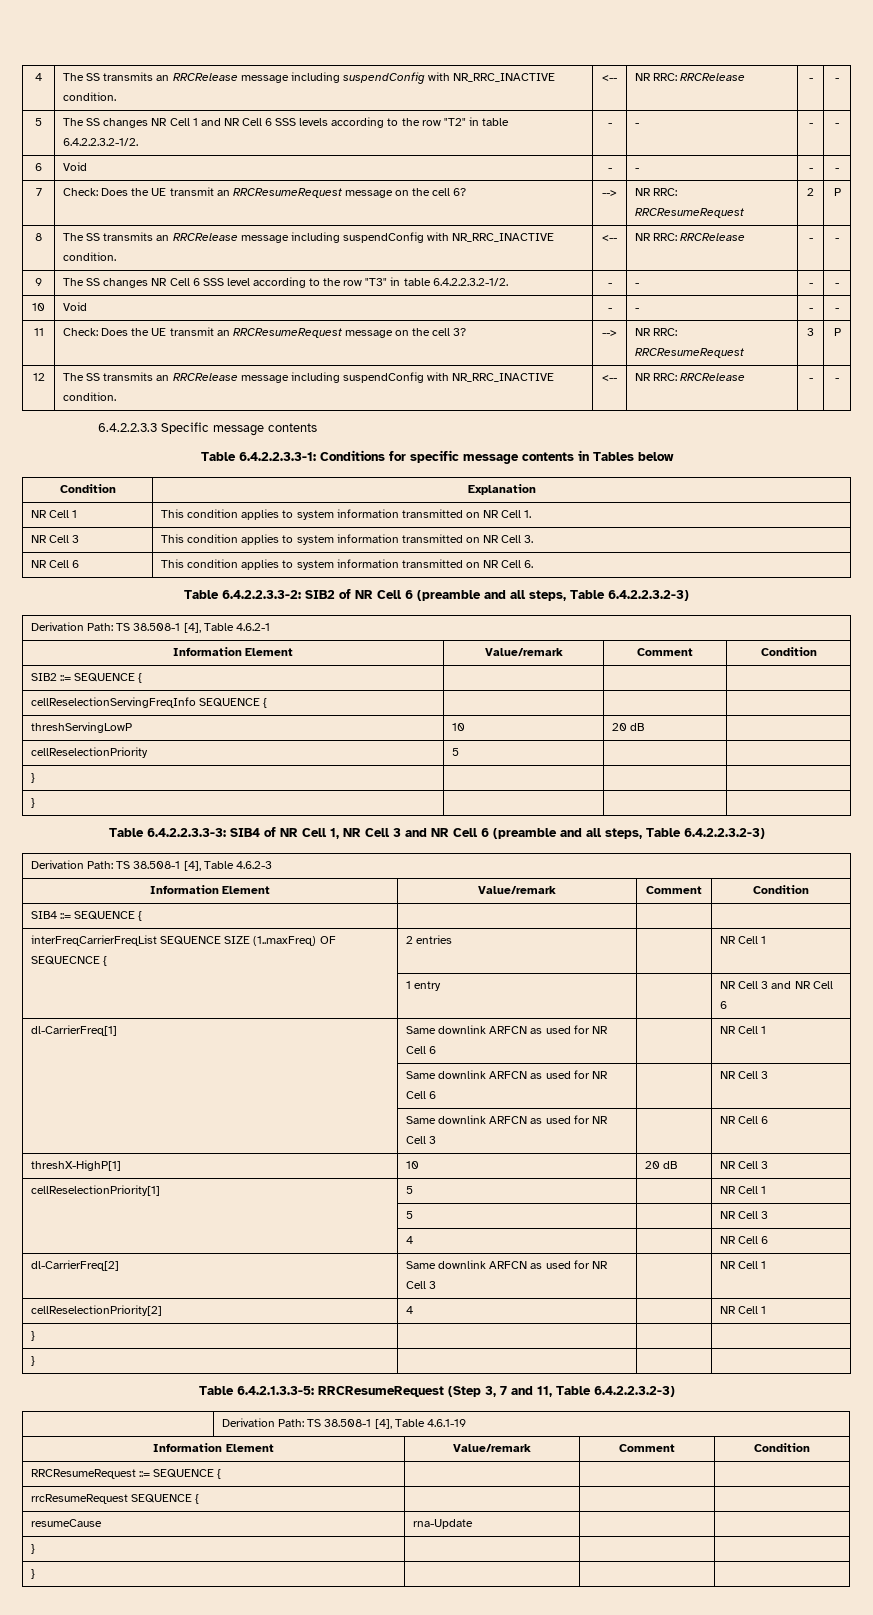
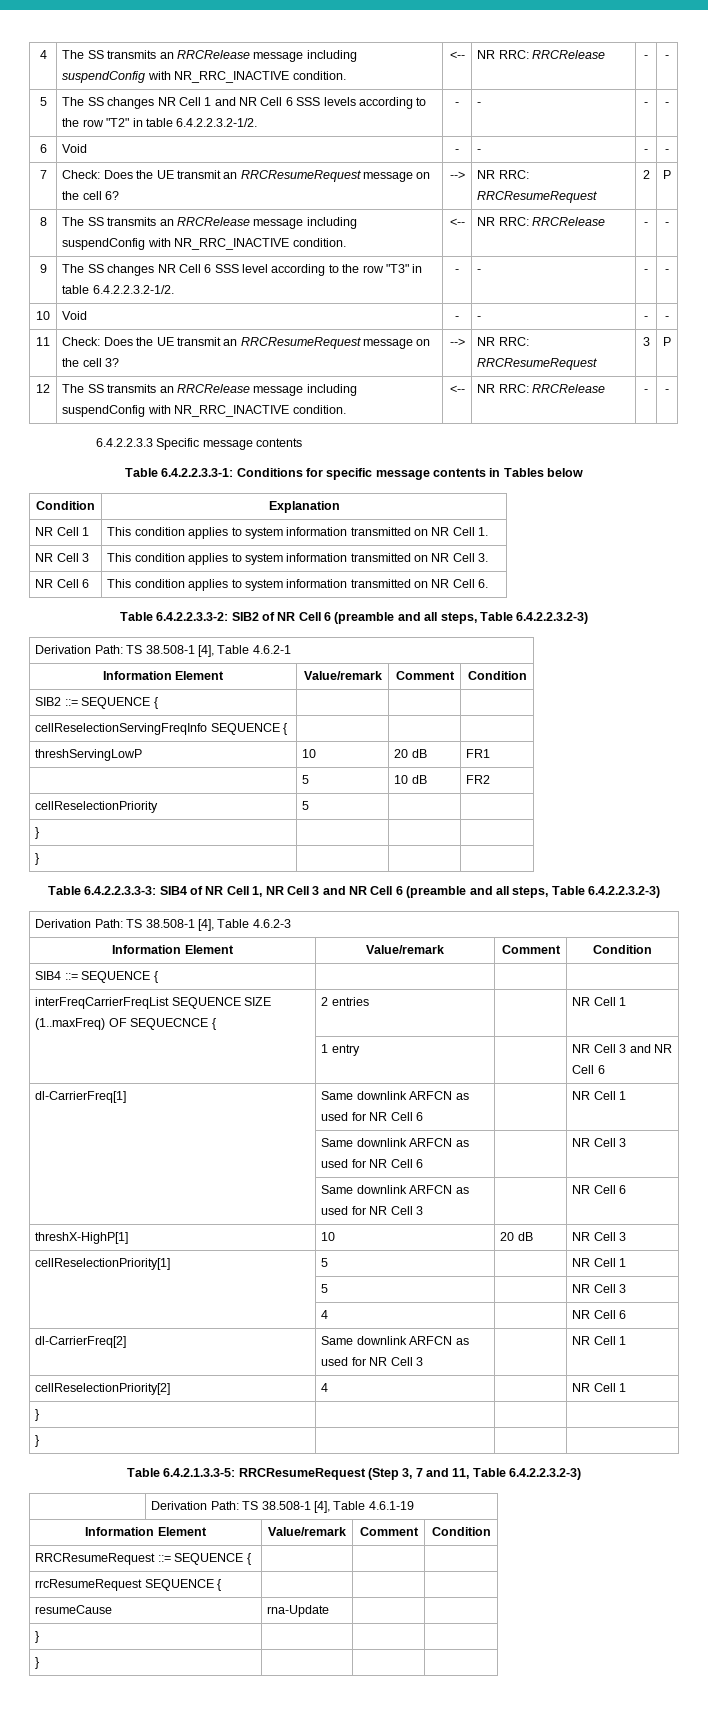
- threshServingLowP | 10 | 20 dB |
+ threshServingLowP | 10 | 20 dB | FR1
+ | 5 | 10 dB | FR2

